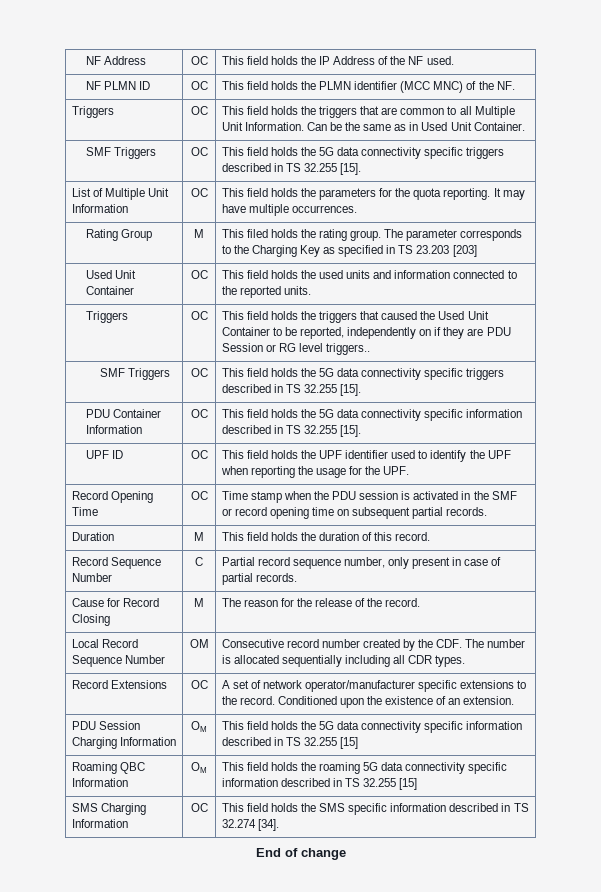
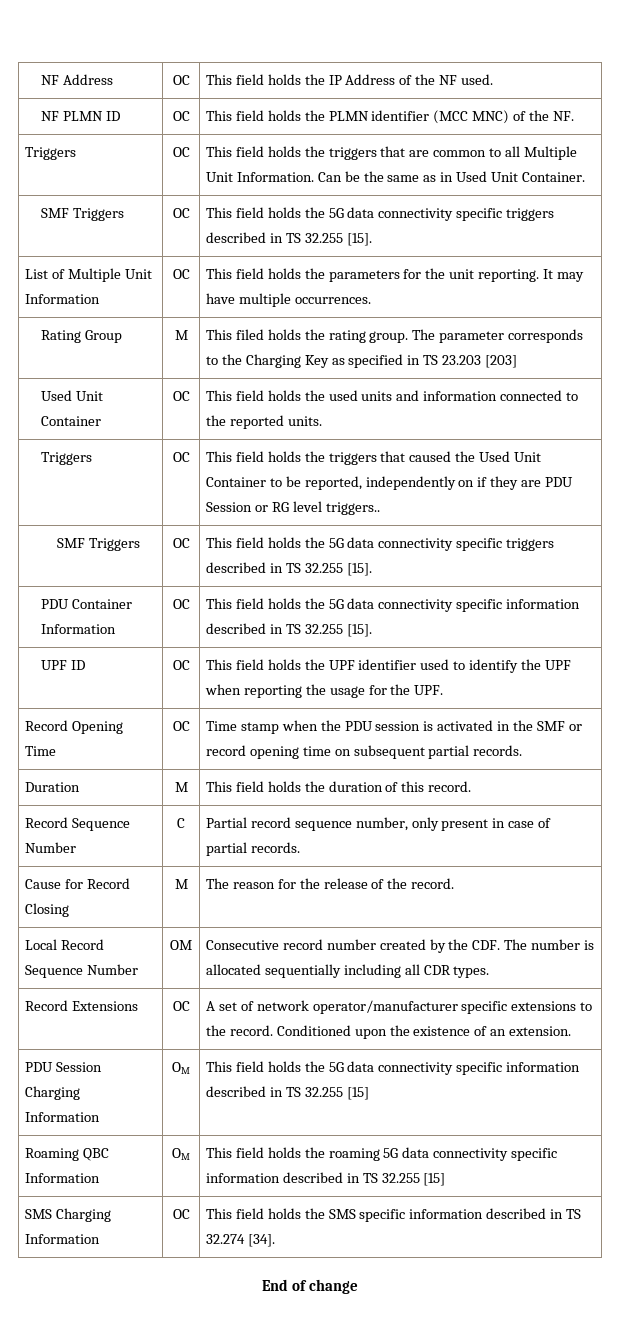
- List of Multiple Unit Information | OC | This field holds the parameters for the quota reporting. It may have multiple occurrences.
+ List of Multiple Unit Information | OC | This field holds the parameters for the unit reporting. It may have multiple occurrences.

